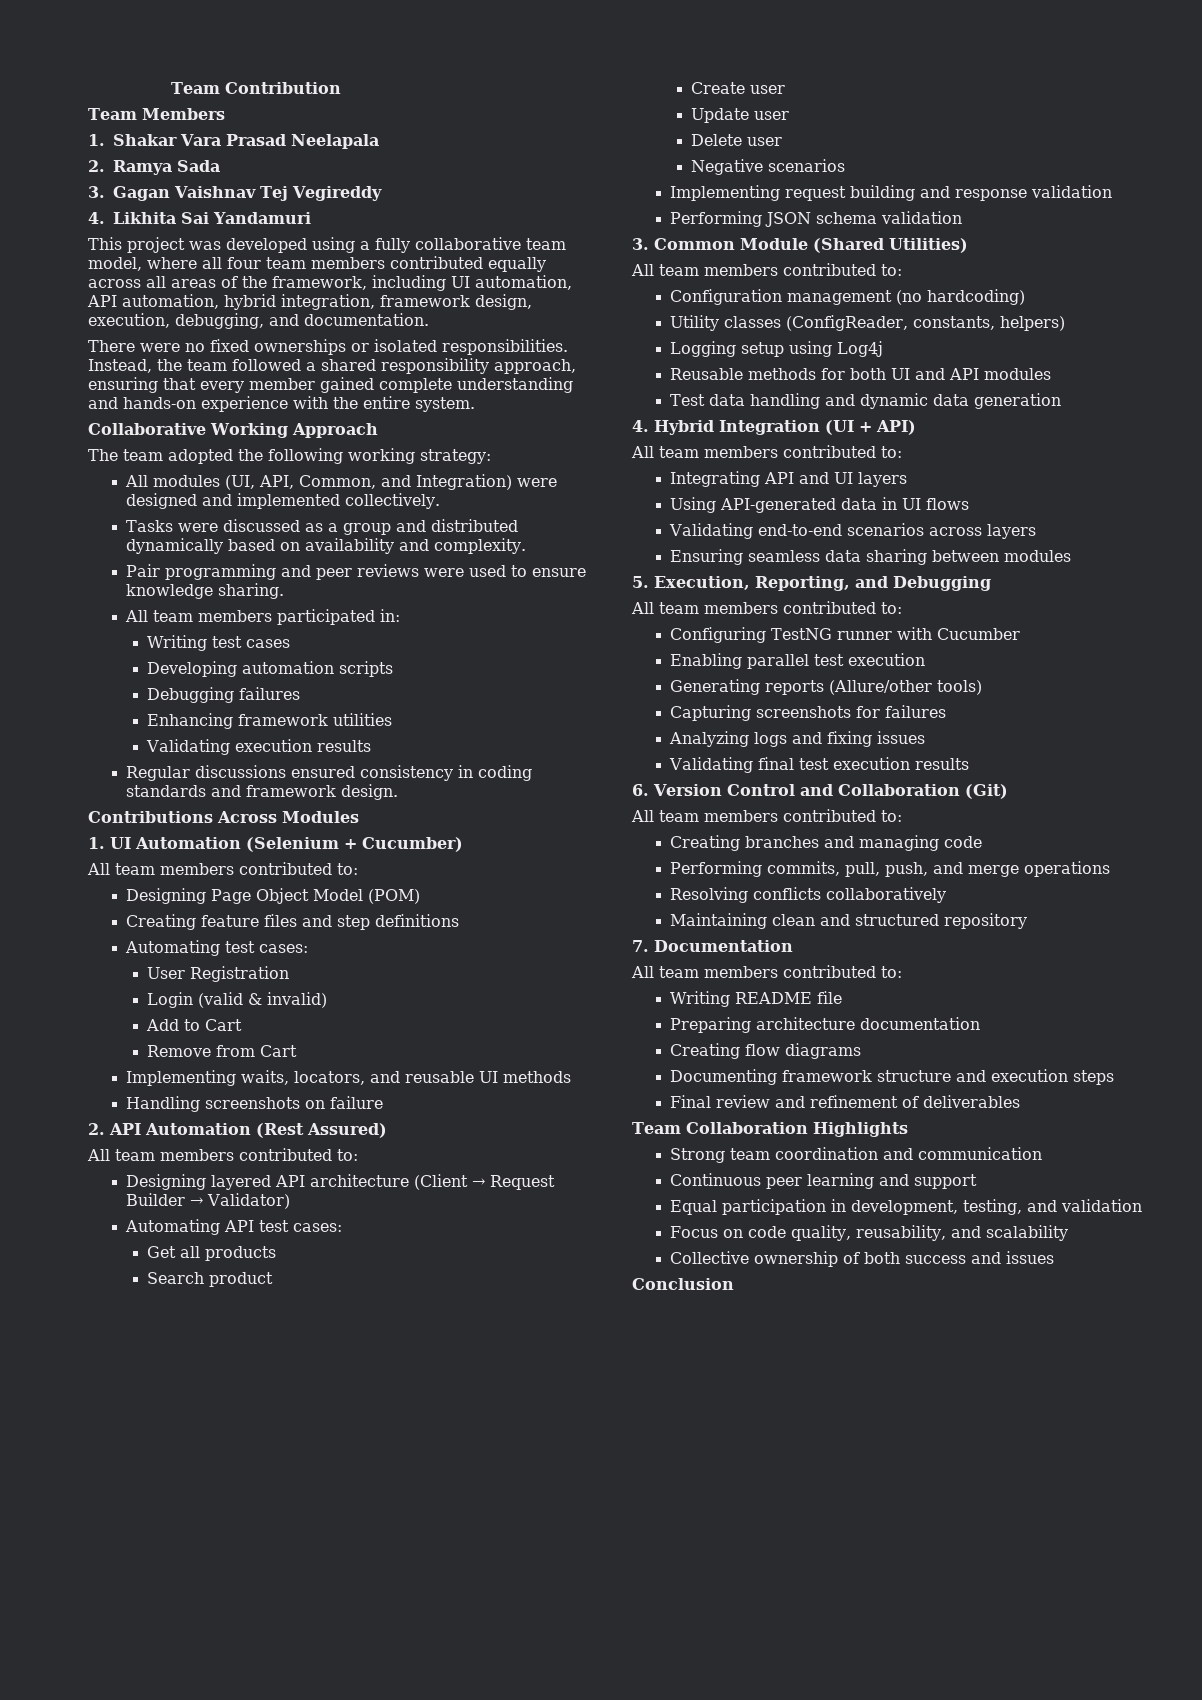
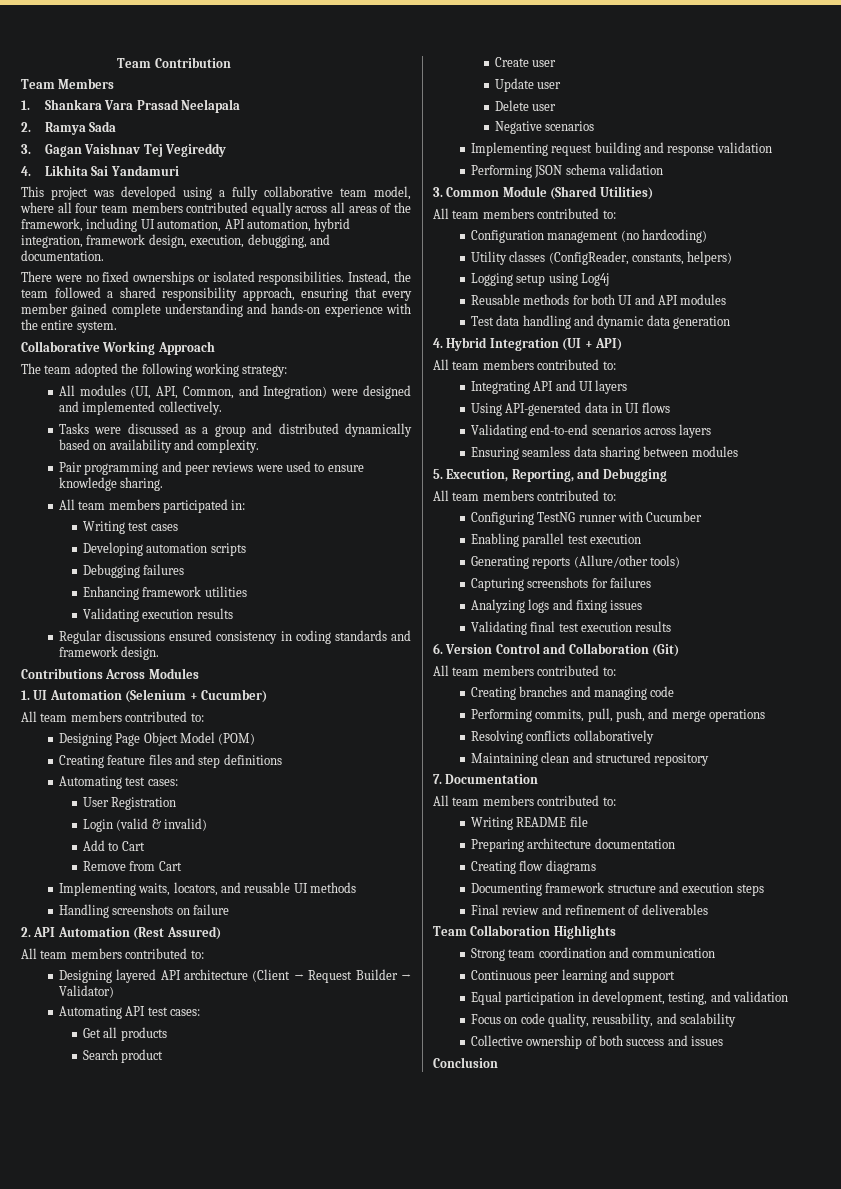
- 1. Shakar Vara Prasad Neelapala
+ 1. Shankara Vara Prasad Neelapala

